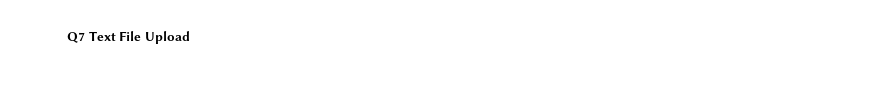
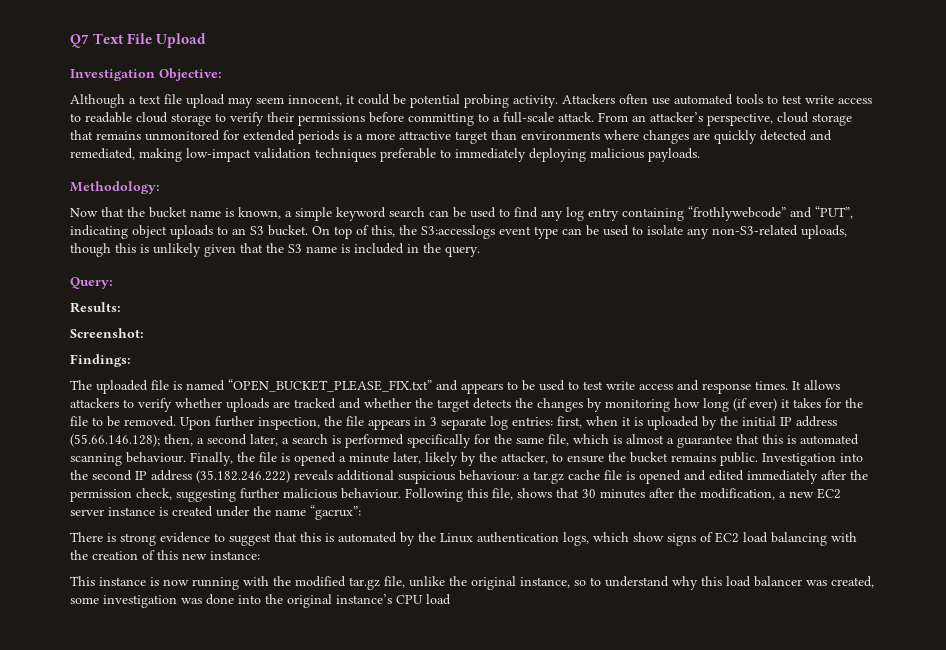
+ Investigation Objective:
+ Although a text file upload may seem innocent, it could be potential probing activity. Attackers often use automated tools to test write access to readable cloud storage to verify their permissions before committing to a full‑scale attack. From an attacker’s perspective, cloud storage that remains unmonitored for extended periods is a more attractive target than environments where changes are quickly detected and remediated, making low-impact validation techniques preferable to immediately deploying malicious payloads.
+ Methodology:
+ Now that the bucket name is known, a simple keyword search can be used to find any log entry containing “frothlywebcode” and “PUT”, indicating object uploads to an S3 bucket. On top of this, the S3:accesslogs event type can be used to isolate any non-S3-related uploads, though this is unlikely given that the S3 name is included in the query.
+ Query:
+ Results:
+ Screenshot:
+ Findings:
+ The uploaded file is named “OPEN_BUCKET_PLEASE_FIX.txt” and appears to be used to test write access and response times. It allows attackers to verify whether uploads are tracked and whether the target detects the changes by monitoring how long (if ever) it takes for the file to be removed. Upon further inspection, the file appears in 3 separate log entries: first, when it is uploaded by the initial IP address (55.66.146.128); then, a second later, a search is performed specifically for the same file, which is almost a guarantee that this is automated scanning behaviour. Finally, the file is opened a minute later, likely by the attacker, to ensure the bucket remains public. Investigation into the second IP address (35.182.246.222) reveals additional suspicious behaviour: a tar.gz cache file is opened and edited immediately after the permission check, suggesting further malicious behaviour. Following this file, shows that 30 minutes after the modification, a new EC2 server instance is created under the name “gacrux”:
+ There is strong evidence to suggest that this is automated by the Linux authentication logs, which show signs of EC2 load balancing with the creation of this new instance:
+ This instance is now running with the modified tar.gz file, unlike the original instance, so to understand why this load balancer was created, some investigation was done into the original instance’s CPU load

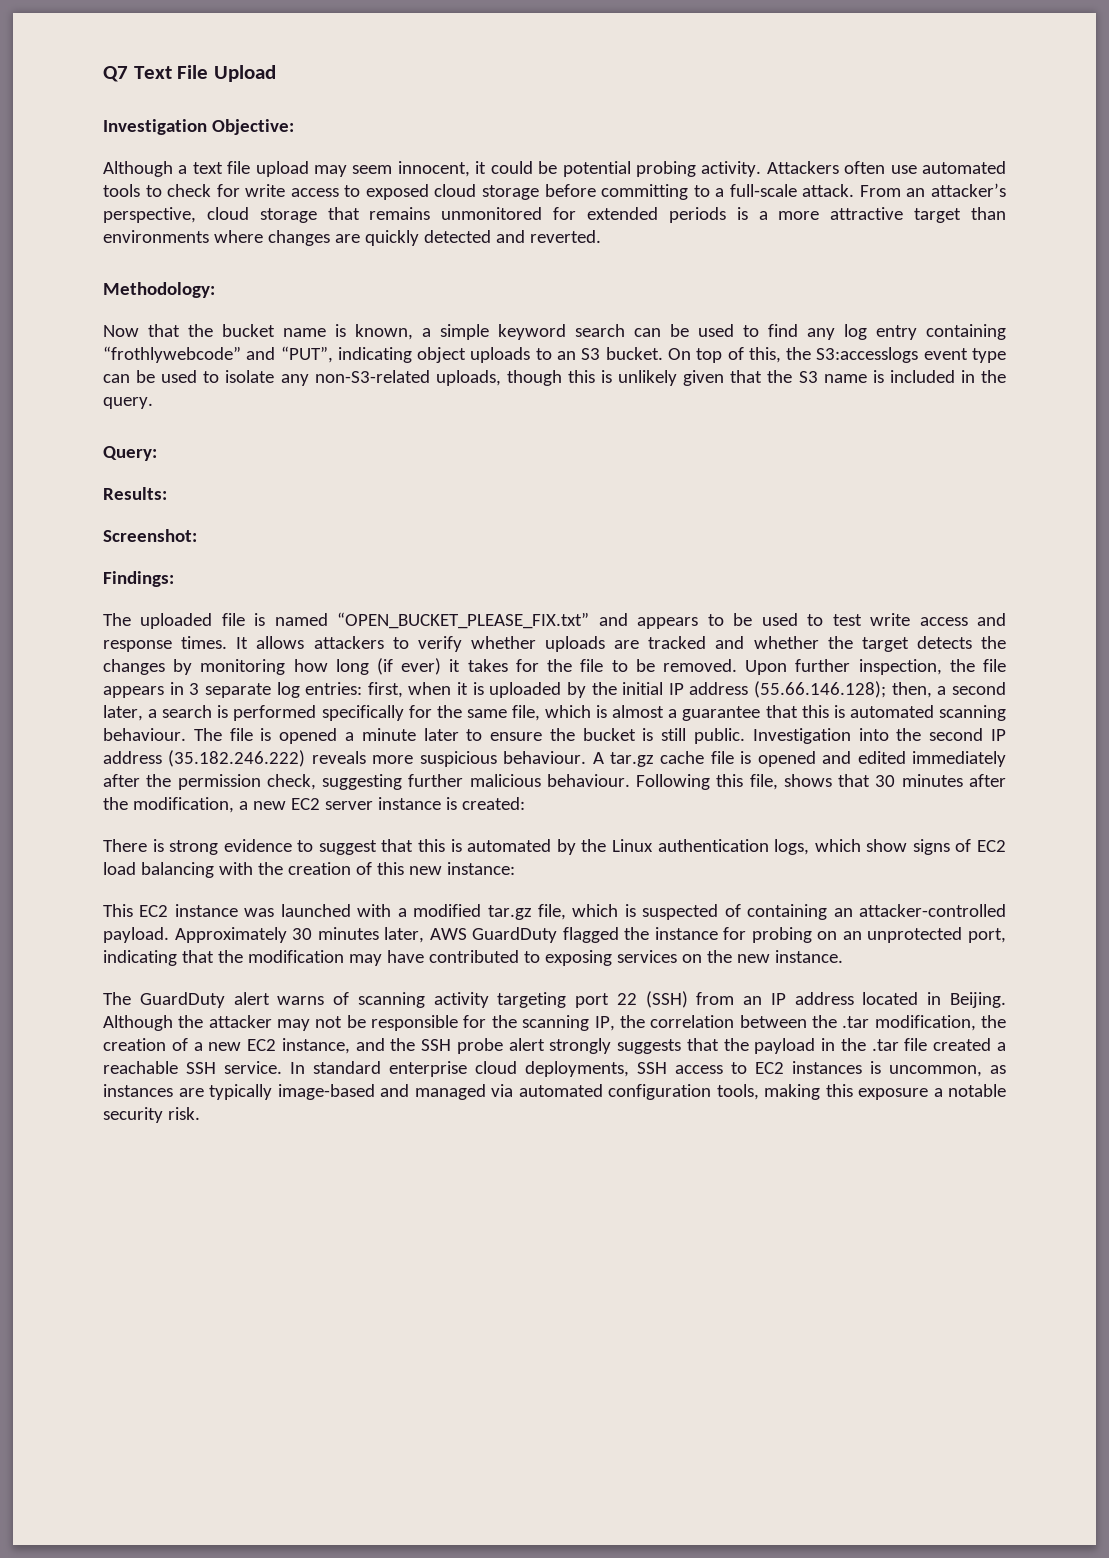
- Attackers often use automated tools to test write access to readable cloud storage to verify their permissions before committing to a full‑scale attack.
+ Attackers often use automated tools to check for write access to exposed cloud storage before committing to a full‑scale attack.
- From an attacker’s perspective, cloud storage that remains unmonitored for extended periods is a more attractive target than environments where changes are quickly detected and remediated, making low-impact validation techniques preferable to immediately deploying malicious payloads.
+ From an attacker’s perspective, cloud storage that remains unmonitored for extended periods is a more attractive target than environments where changes are quickly detected and reverted.
- Finally, the file is opened a minute later, likely by the attacker, to ensure the bucket remains public.
+ The file is opened a minute later to ensure the bucket is still public.
- Investigation into the second IP address (35.182.246.222) reveals additional suspicious behaviour: a tar.gz cache file is opened and edited immediately after the permission check, suggesting further malicious behaviour.
+ Investigation into the second IP address (35.182.246.222) reveals more suspicious behaviour. A tar.gz cache file is opened and edited immediately after the permission check, suggesting further malicious behaviour.
- Following this file, shows that 30 minutes after the modification, a new EC2 server instance is created under the name “gacrux”:
+ Following this file, shows that 30 minutes after the modification, a new EC2 server instance is created:
- This instance is now running with the modified tar.gz file, unlike the original instance, so to understand why this load balancer was created, some investigation was done into the original instance’s CPU load
+ This EC2 instance was launched with a modified tar.gz file, which is suspected of containing an attacker-controlled payload. Approximately 30 minutes later, AWS GuardDuty flagged the instance for probing on an unprotected port, indicating that the modification may have contributed to exposing services on the new instance.
+ The GuardDuty alert warns of scanning activity targeting port 22 (SSH) from an IP address located in Beijing. Although the attacker may not be responsible for the scanning IP, the correlation between the .tar modification, the creation of a new EC2 instance, and the SSH probe alert strongly suggests that the payload in the .tar file created a reachable SSH service. In standard enterprise cloud deployments, SSH access to EC2 instances is uncommon, as instances are typically image-based and managed via automated configuration tools, making this exposure a notable security risk.

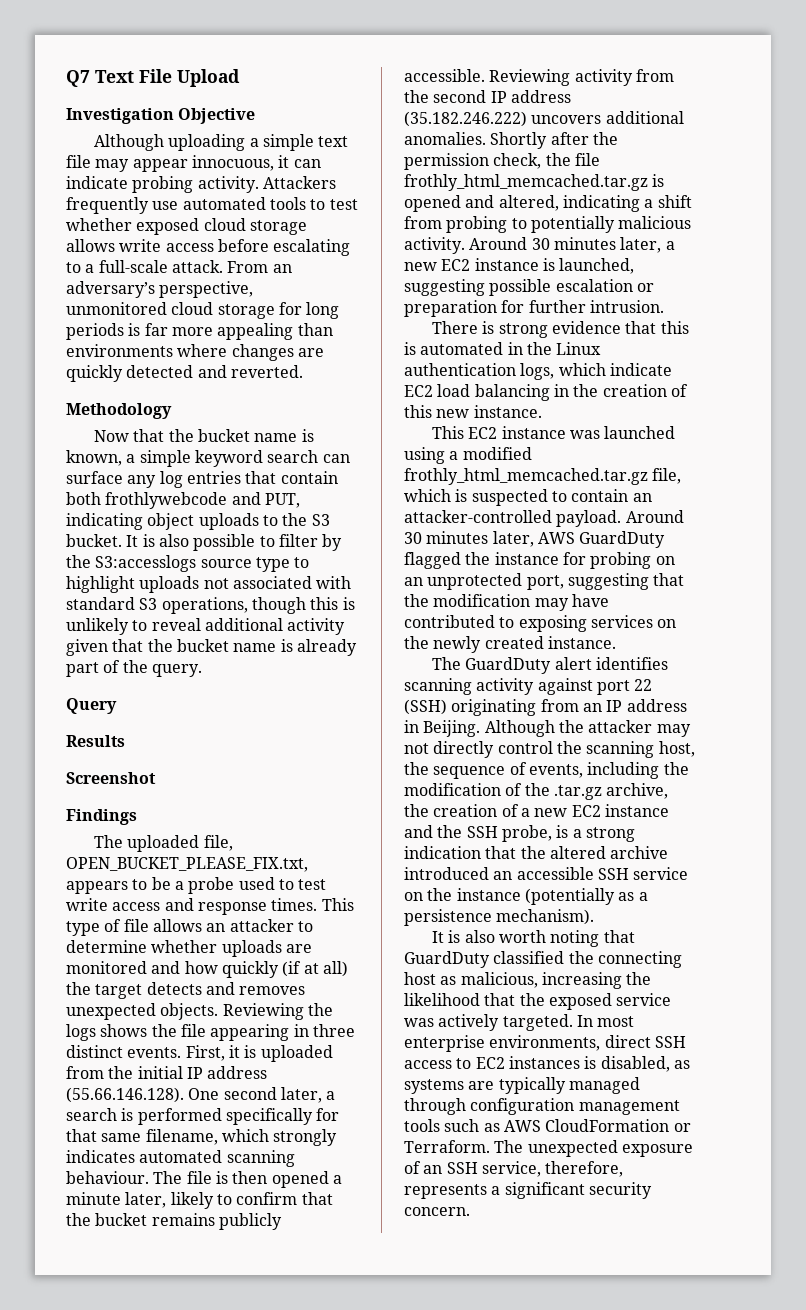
- Investigation Objective:
- Although a text file upload may seem innocent, it could be potential probing activity.
+ Investigation Objective
+ Although uploading a simple text file may appear innocuous, it can indicate probing activity.
- Attackers often use automated tools to check for write access to exposed cloud storage before committing to a full‑scale attack.
+ Attackers frequently use automated tools to test whether exposed cloud storage allows write access before escalating to a full‑scale attack.
- From an attacker’s perspective, cloud storage that remains unmonitored for extended periods is a more attractive target than environments where changes are quickly detected and reverted.
+ From an adversary’s perspective, unmonitored cloud storage for long periods is far more appealing than environments where changes are quickly detected and reverted.
- Methodology:
+ Methodology
- Now that the bucket name is known, a simple keyword search can be used to find any log entry containing “frothlywebcode” and “PUT”, indicating object uploads to an S3 bucket.
+ Now that the bucket name is known, a simple keyword search can surface any log entries that contain both frothlywebcode and PUT, indicating object uploads to the S3 bucket.
- On top of this, the S3:accesslogs event type can be used to isolate any non-S3-related uploads, though this is unlikely given that the S3 name is included in the query.
+ It is also possible to filter by the S3:accesslogs source type to highlight uploads not associated with standard S3 operations, though this is unlikely to reveal additional activity given that the bucket name is already part of the query.
- Query:
- Results:
- Screenshot:
- Findings:
- The uploaded file is named “OPEN_BUCKET_PLEASE_FIX.txt” and appears to be used to test write access and response times.
+ Query
+ Results
+ Screenshot
+ Findings
+ The uploaded file, OPEN_BUCKET_PLEASE_FIX.txt, appears to be a probe used to test write access and response times.
- It allows attackers to verify whether uploads are tracked and whether the target detects the changes by monitoring how long (if ever) it takes for the file to be removed. Upon further inspection, the file appears in 3 separate log entries: first, when it is uploaded by the initial IP address (55.66.146.128); then, a second later, a search is performed specifically for the same file, which is almost a guarantee that this is automated scanning behaviour.
+ This type of file allows an attacker to determine whether uploads are monitored and how quickly (if at all) the target detects and removes unexpected objects. Reviewing the logs shows the file appearing in three distinct events. First, it is uploaded from the initial IP address (55.66.146.128). One second later, a search is performed specifically for that same filename, which strongly indicates automated scanning behaviour.
- The file is opened a minute later to ensure the bucket is still public. Investigation into the second IP address (35.182.246.222) reveals more suspicious behaviour. A tar.gz cache file is opened and edited immediately after the permission check, suggesting further malicious behaviour. Following this file, shows that 30 minutes after the modification, a new EC2 server instance is created:
+ The file is then opened a minute later, likely to confirm that the bucket remains publicly accessible. Reviewing activity from the second IP address (35.182.246.222) uncovers additional anomalies. Shortly after the permission check, the file frothly_html_memcached.tar.gz is opened and altered, indicating a shift from probing to potentially malicious activity. Around 30 minutes later, a new EC2 instance is launched, suggesting possible escalation or preparation for further intrusion.
- There is strong evidence to suggest that this is automated by the Linux authentication logs, which show signs of EC2 load balancing with the creation of this new instance:
+ There is strong evidence that this is automated in the Linux authentication logs, which indicate EC2 load balancing in the creation of this new instance.
- This EC2 instance was launched with a modified tar.gz file, which is suspected of containing an attacker-controlled payload.
+ This EC2 instance was launched using a modified frothly_html_memcached.tar.gz file, which is suspected to contain an attacker-controlled payload.
- Approximately 30 minutes later, AWS GuardDuty flagged the instance for probing on an unprotected port, indicating that the modification may have contributed to exposing services on the new instance.
+ Around 30 minutes later, AWS GuardDuty flagged the instance for probing on an unprotected port, suggesting that the modification may have contributed to exposing services on the newly created instance.
- The GuardDuty alert warns of scanning activity targeting port 22 (SSH) from an IP address located in Beijing.
+ The GuardDuty alert identifies scanning activity against port 22 (SSH) originating from an IP address in Beijing.
- Although the attacker may not be responsible for the scanning IP, the correlation between the .tar modification, the creation of a new EC2 instance, and the SSH probe alert strongly suggests that the payload in the .tar file created a reachable SSH service. In standard enterprise cloud deployments, SSH access to EC2 instances is uncommon, as instances are typically image-based and managed via automated configuration tools, making this exposure a notable security risk.
+ Although the attacker may not directly control the scanning host, the sequence of events, including the modification of the .tar.gz archive, the creation of a new EC2 instance and the SSH probe, is a strong indication that the altered archive introduced an accessible SSH service on the instance (potentially as a persistence mechanism).
+ It is also worth noting that GuardDuty classified the connecting host as malicious, increasing the likelihood that the exposed service was actively targeted. In most enterprise environments, direct SSH access to EC2 instances is disabled, as systems are typically managed through configuration management tools such as AWS CloudFormation or Terraform. The unexpected exposure of an SSH service, therefore, represents a significant security concern.

